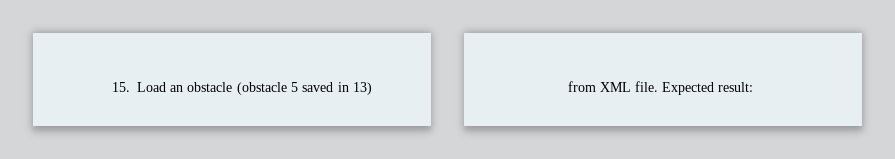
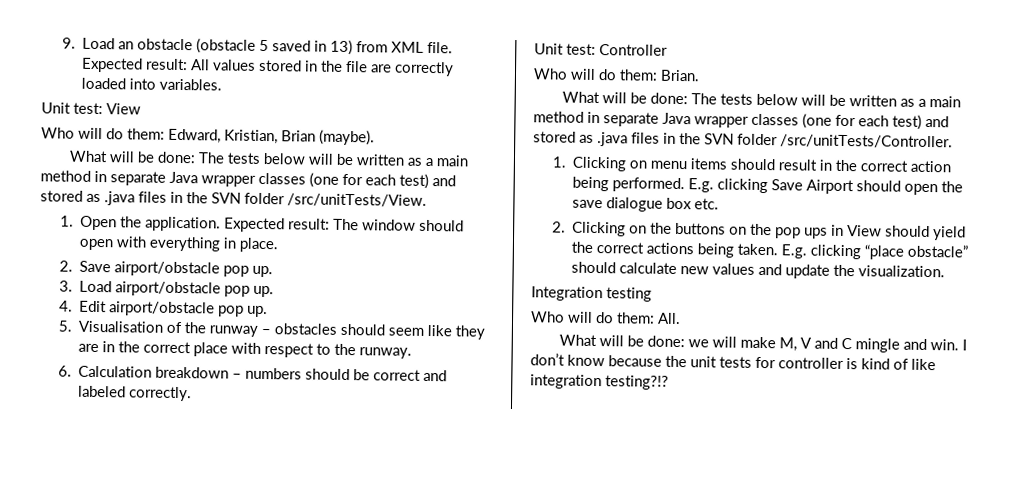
- 15. Load an obstacle (obstacle 5 saved in 13) from XML file.
+ 9. Load an obstacle (obstacle 5 saved in 13) from XML file.
- Expected result:
+ Expected result: All values stored in the file are correctly loaded into variables.
+ Unit test: View
+ Who will do them: Edward, Kristian, Brian (maybe).
+ What will be done: The tests below will be written as a main method in separate Java wrapper classes (one for each test) and stored as .java files in the SVN folder /src/unitTests/View.
+ 1. Open the application. Expected result: The window should open with everything in place.
+ 2. Save airport/obstacle pop up.
+ 3. Load airport/obstacle pop up.
+ 4. Edit airport/obstacle pop up.
+ 5. Visualisation of the runway – obstacles should seem like they are in the correct place with respect to the runway.
+ 6. Calculation breakdown – numbers should be correct and labeled correctly.
+ Unit test: Controller
+ Who will do them: Brian.
+ What will be done: The tests below will be written as a main method in separate Java wrapper classes (one for each test) and stored as .java files in the SVN folder /src/unitTests/Controller.
+ 1. Clicking on menu items should result in the correct action being performed. E.g. clicking Save Airport should open the save dialogue box etc.
+ 2. Clicking on the buttons on the pop ups in View should yield the correct actions being taken. E.g. clicking “place obstacle” should calculate new values and update the visualization.
+ Integration testing
+ Who will do them: All.
+ What will be done: we will make M, V and C mingle and win. I don’t know because the unit tests for controller is kind of like integration testing?!?

